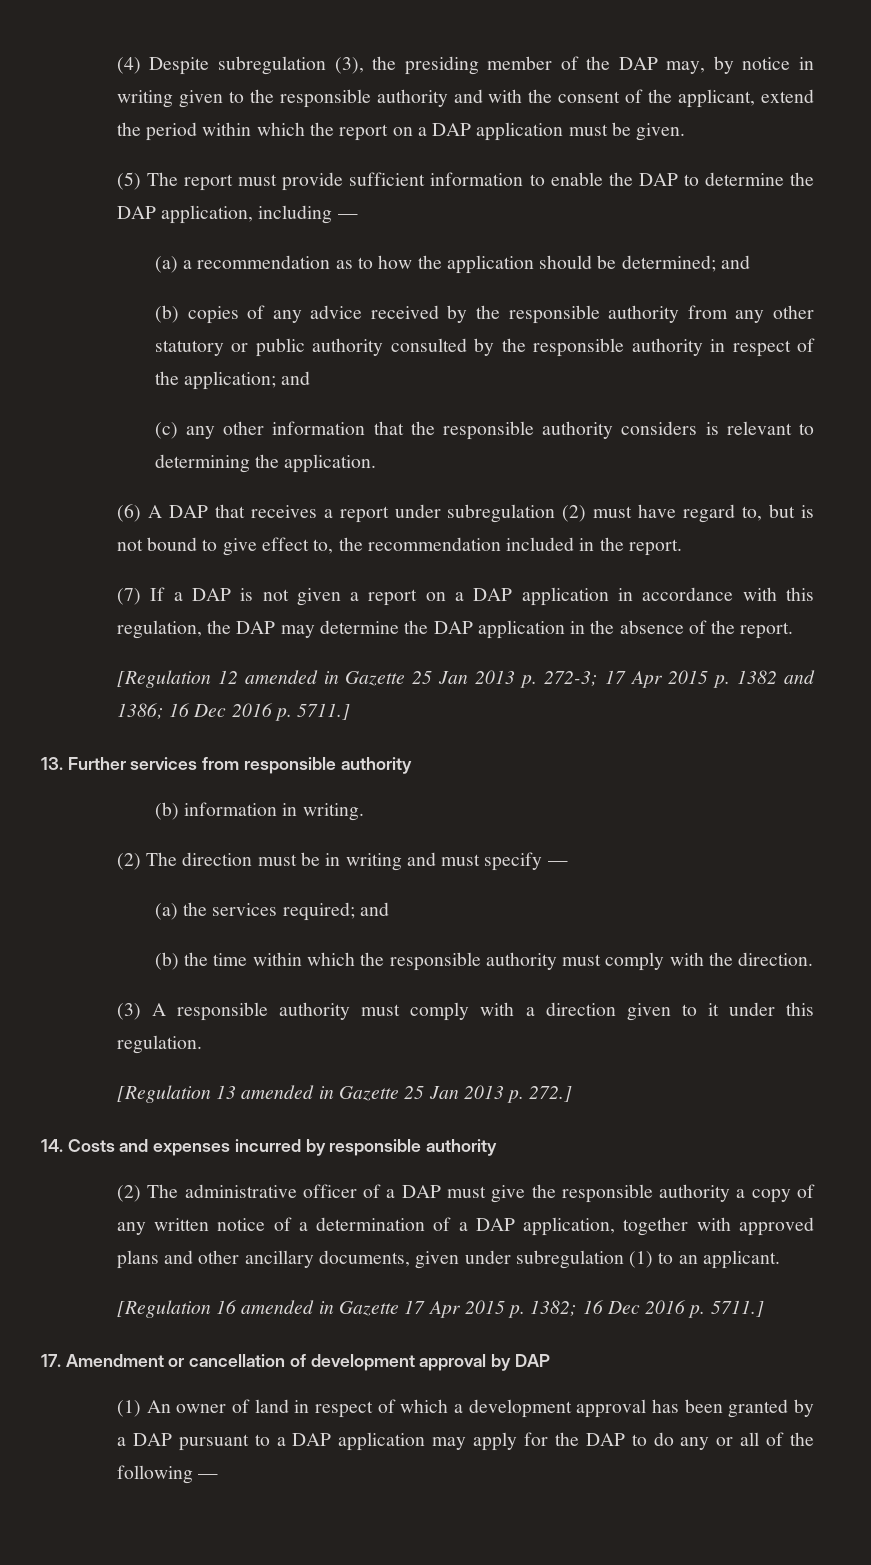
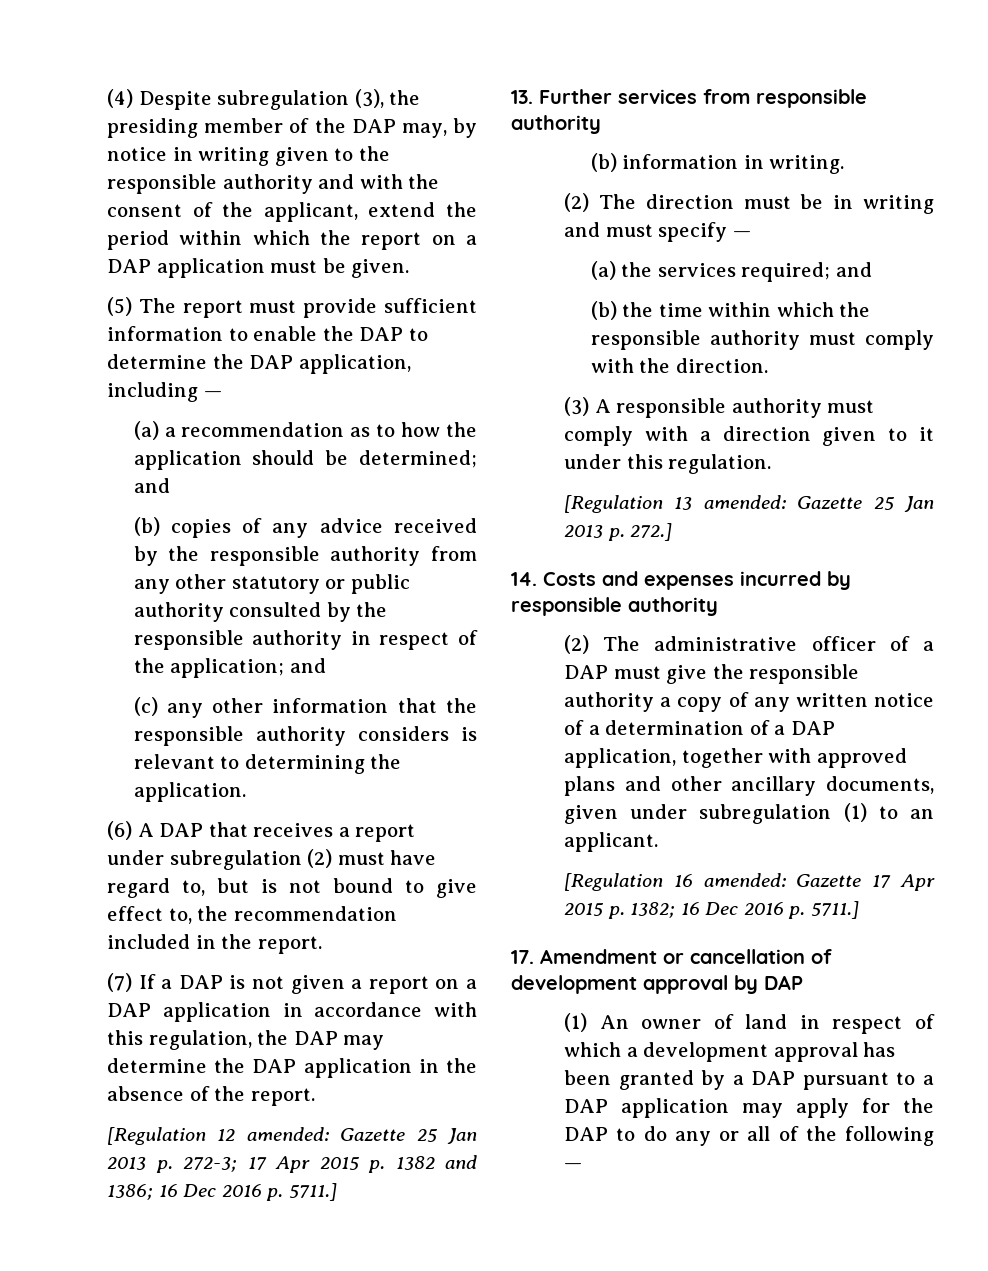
- [Regulation 12 amended in Gazette 25 Jan 2013 p. 272-3; 17 Apr 2015 p. 1382 and 1386; 16 Dec 2016 p. 5711.]
+ [Regulation 12 amended: Gazette 25 Jan 2013 p. 272-3; 17 Apr 2015 p. 1382 and 1386; 16 Dec 2016 p. 5711.]
- [Regulation 13 amended in Gazette 25 Jan 2013 p. 272.]
+ [Regulation 13 amended: Gazette 25 Jan 2013 p. 272.]
- [Regulation 16 amended in Gazette 17 Apr 2015 p. 1382; 16 Dec 2016 p. 5711.]
+ [Regulation 16 amended: Gazette 17 Apr 2015 p. 1382; 16 Dec 2016 p. 5711.]

